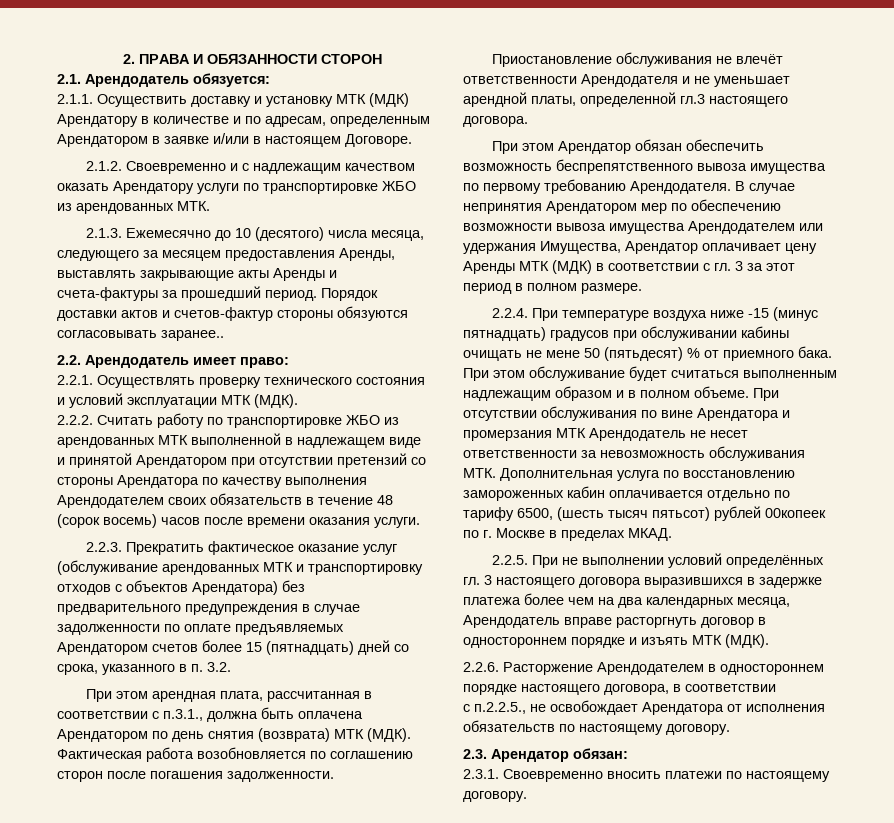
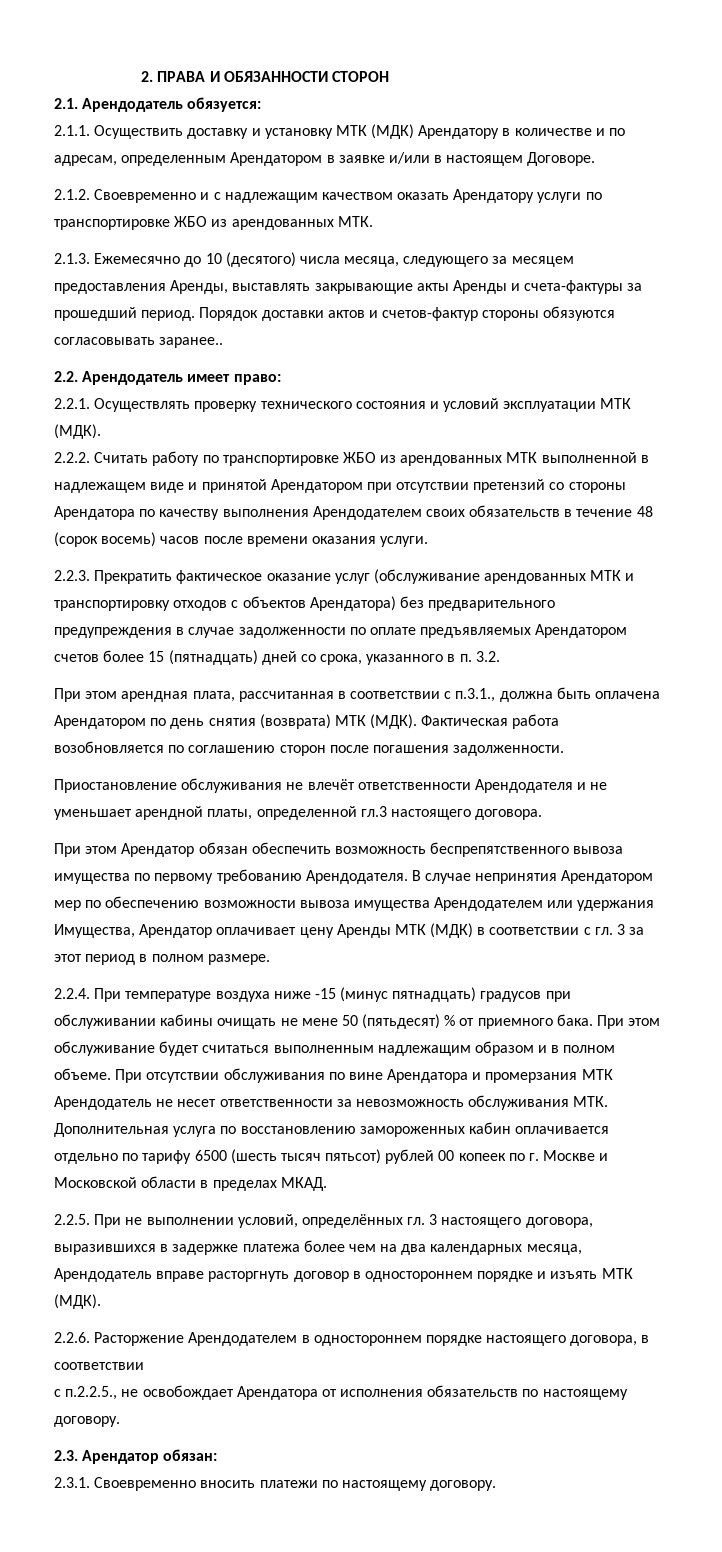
- При отсутствии обслуживания по вине Арендатора и промерзания МТК Арендодатель не несет ответственности за невозможность обслуживания МТК. Дополнительная услуга по восстановлению замороженных кабин оплачивается отдельно по тарифу 6500, (шесть тысяч пятьсот) рублей 00копеек по г. Москве в пределах МКАД.
+ При отсутствии обслуживания по вине Арендатора и промерзания МТК Арендодатель не несет ответственности за невозможность обслуживания МТК. Дополнительная услуга по восстановлению замороженных кабин оплачивается отдельно по тарифу 6500 (шесть тысяч пятьсот) рублей 00 копеек по г. Москве и Московской области в пределах МКАД.
- 2.2.5. При не выполнении условий определённых гл.
+ 2.2.5. При не выполнении условий, определённых гл.
- 3 настоящего договора выразившихся в задержке платежа более чем на два календарных месяца, Арендодатель вправе расторгнуть договор в одностороннем порядке и изъять МТК (МДК).
+ 3 настоящего договора, выразившихся в задержке платежа более чем на два календарных месяца, Арендодатель вправе расторгнуть договор в одностороннем порядке и изъять МТК (МДК).

